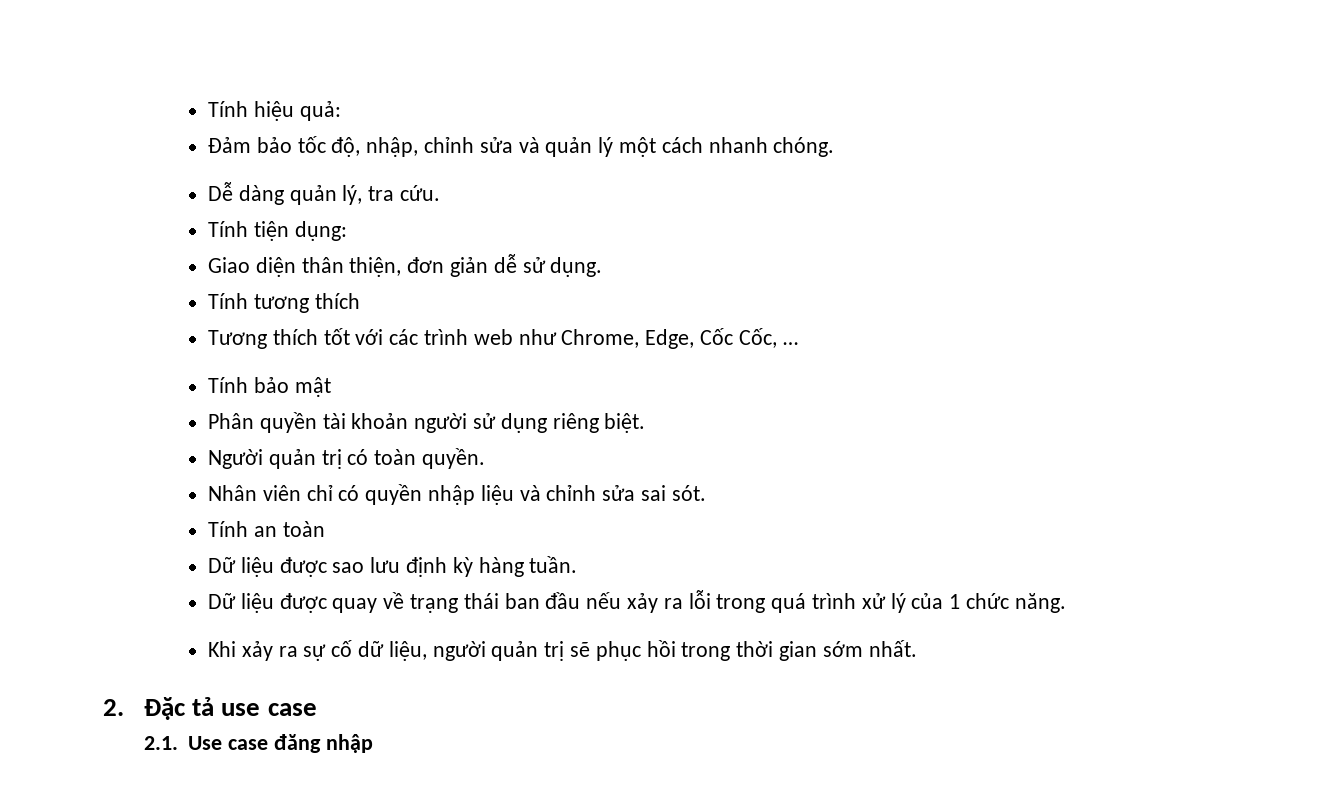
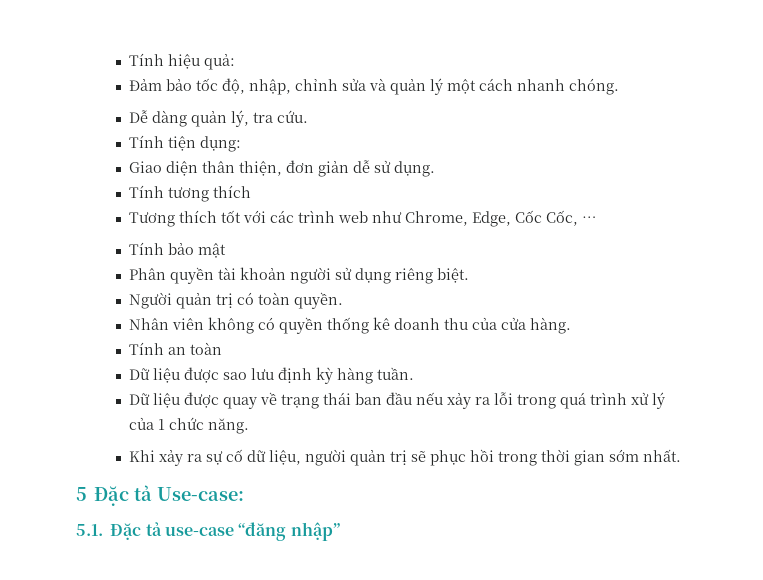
- Nhân viên chỉ có quyền nhập liệu và chỉnh sửa sai sót.
+ Nhân viên không có quyền thống kê doanh thu của cửa hàng.
- 2. Đặc tả use case
- 2.1. Use case đăng nhập
+ 5 Đặc tả Use-case:
+ 5.1. Đặc tả use-case “đăng nhập”

